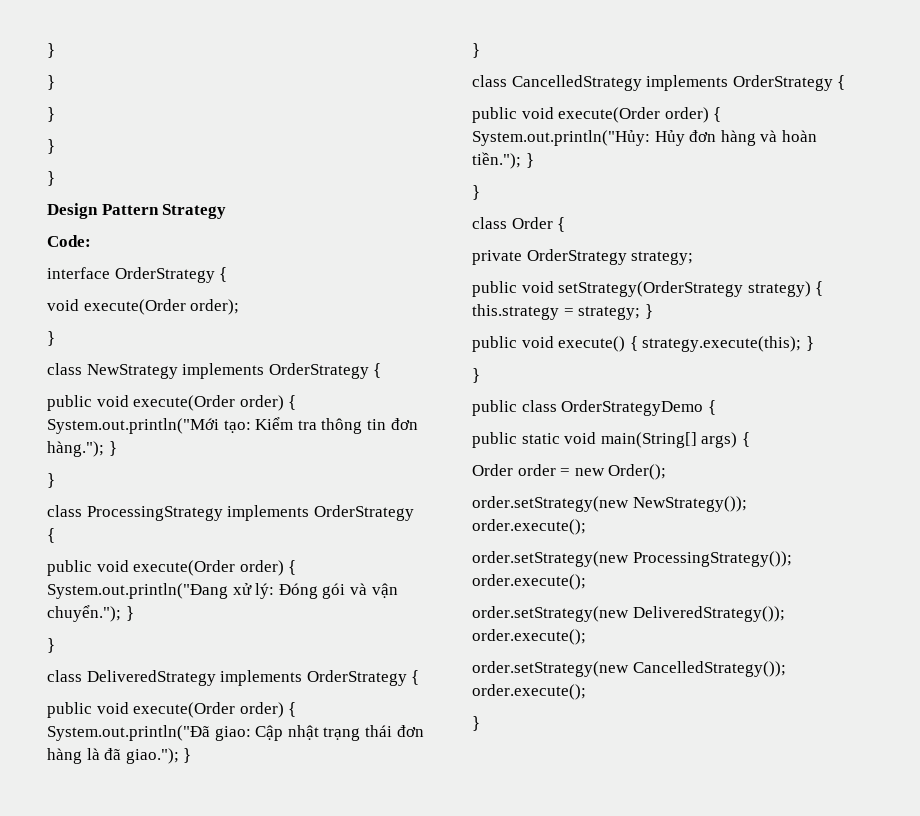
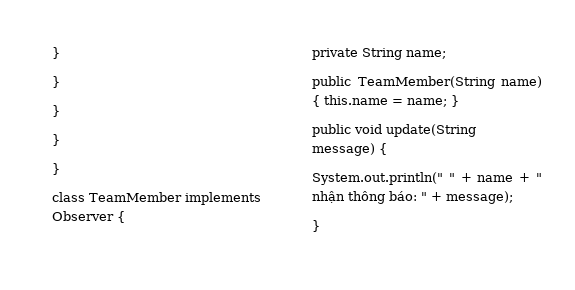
- Design Pattern Strategy
- Code:
- interface OrderStrategy {
- void execute(Order order);
- }
- class NewStrategy implements OrderStrategy {
- public void execute(Order order) { System.out.println("Mới tạo: Kiểm tra thông tin đơn hàng."); }
- }
- class ProcessingStrategy implements OrderStrategy {
- public void execute(Order order) { System.out.println("Đang xử lý: Đóng gói và vận chuyển."); }
- }
- class DeliveredStrategy implements OrderStrategy {
- public void execute(Order order) { System.out.println("Đã giao: Cập nhật trạng thái đơn hàng là đã giao."); }
- }
- class CancelledStrategy implements OrderStrategy {
- public void execute(Order order) { System.out.println("Hủy: Hủy đơn hàng và hoàn tiền."); }
- }
- class Order {
+ class TeamMember implements Observer {
- private OrderStrategy strategy;
- public void setStrategy(OrderStrategy strategy) { this.strategy = strategy; }
+ private String name;
+ public TeamMember(String name) { this.name = name; }
- public void execute() { strategy.execute(this); }
- }
- public class OrderStrategyDemo {
- public static void main(String[] args) {
- Order order = new Order();
- order.setStrategy(new NewStrategy()); order.execute();
- order.setStrategy(new ProcessingStrategy()); order.execute();
- order.setStrategy(new DeliveredStrategy()); order.execute();
- order.setStrategy(new CancelledStrategy()); order.execute();
+ public void update(String message) {
+ System.out.println(" " + name + " nhận thông báo: " + message);

